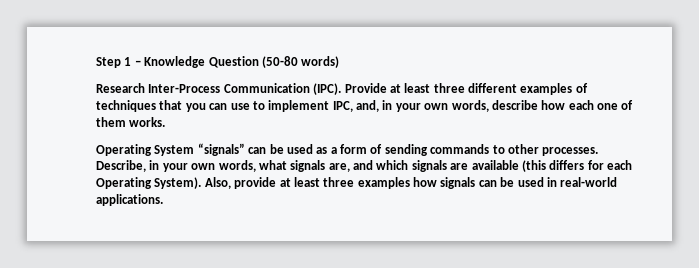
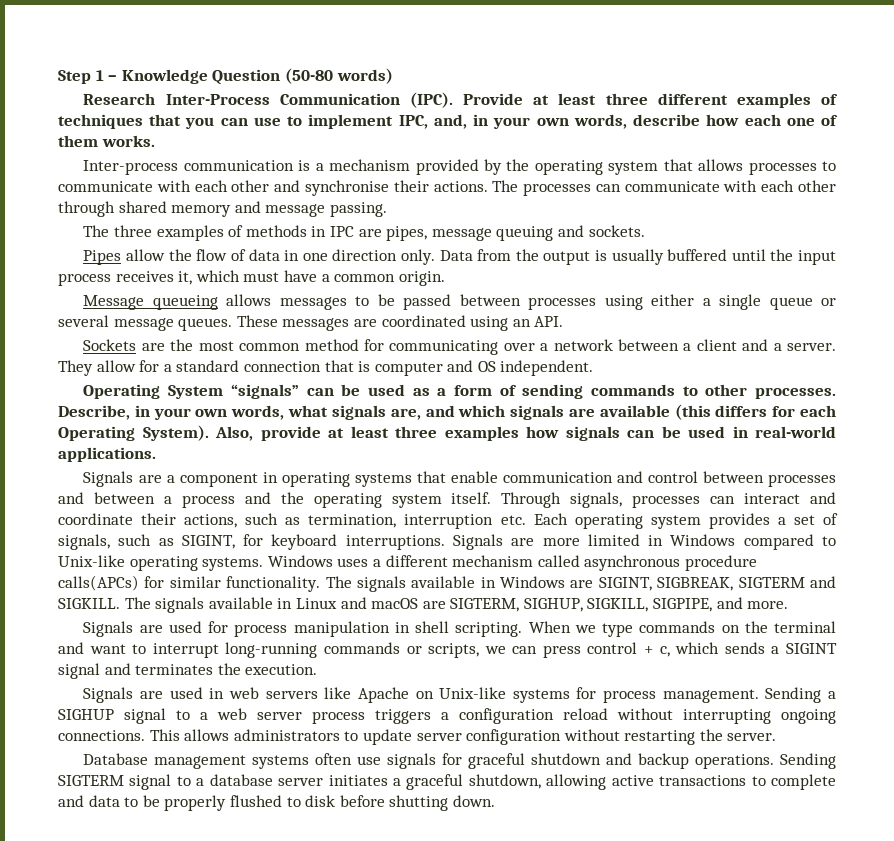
+ Inter-process communication is a mechanism provided by the operating system that allows processes to communicate with each other and synchronise their actions. The processes can communicate with each other through shared memory and message passing.
+ The three examples of methods in IPC are pipes, message queuing and sockets.
+ Pipes allow the flow of data in one direction only. Data from the output is usually buffered until the input process receives it, which must have a common origin.
+ Message queueing allows messages to be passed between processes using either a single queue or several message queues. These messages are coordinated using an API.
+ Sockets are the most common method for communicating over a network between a client and a server. They allow for a standard connection that is computer and OS independent.
+ Signals are a component in operating systems that enable communication and control between processes and between a process and the operating system itself. Through signals, processes can interact and coordinate their actions, such as termination, interruption etc. Each operating system provides a set of signals, such as SIGINT, for keyboard interruptions. Signals are more limited in Windows compared to Unix-like operating systems. Windows uses a different mechanism called asynchronous procedure calls(APCs) for similar functionality. The signals available in Windows are SIGINT, SIGBREAK, SIGTERM and SIGKILL. The signals available in Linux and macOS are SIGTERM, SIGHUP, SIGKILL, SIGPIPE, and more.
+ Signals are used for process manipulation in shell scripting. When we type commands on the terminal and want to interrupt long-running commands or scripts, we can press control + c, which sends a SIGINT signal and terminates the execution.
+ Signals are used in web servers like Apache on Unix-like systems for process management. Sending a SIGHUP signal to a web server process triggers a configuration reload without interrupting ongoing connections. This allows administrators to update server configuration without restarting the server.
+ Database management systems often use signals for graceful shutdown and backup operations. Sending SIGTERM signal to a database server initiates a graceful shutdown, allowing active transactions to complete and data to be properly flushed to disk before shutting down.

